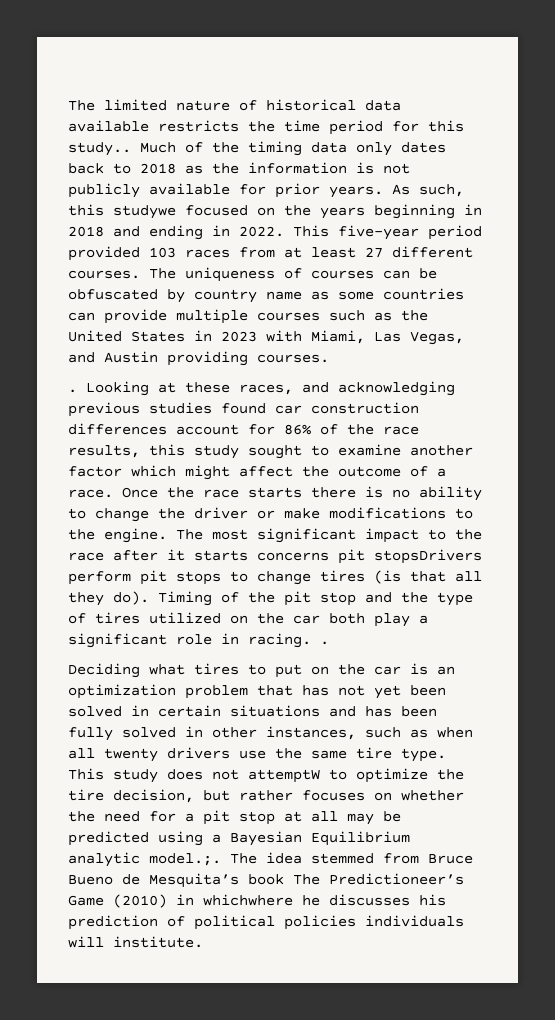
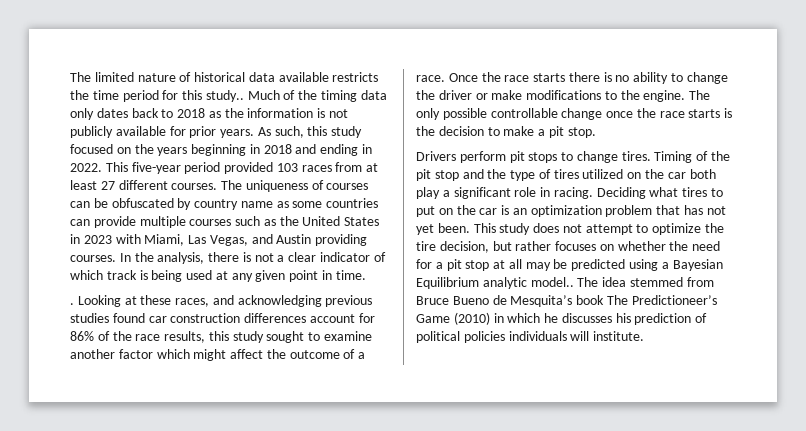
- As such, this studywe focused on the years beginning in 2018 and ending in 2022.
+ As such, this study focused on the years beginning in 2018 and ending in 2022.
+ In the analysis, there is not a clear indicator of which track is being used at any given point in time.
- The most significant impact to the race after it starts concerns pit stopsDrivers perform pit stops to change tires (is that all they do).
+ The only possible controllable change once the race starts is the decision to make a pit stop.
+ Drivers perform pit stops to change tires.
- Timing of the pit stop and the type of tires utilized on the car both play a significant role in racing. .
- Deciding what tires to put on the car is an optimization problem that has not yet been solved in certain situations and has been fully solved in other instances, such as when all twenty drivers use the same tire type.
+ Timing of the pit stop and the type of tires utilized on the car both play a significant role in racing. Deciding what tires to put on the car is an optimization problem that has not yet been.
- This study does not attemptW to optimize the tire decision, but rather focuses on whether the need for a pit stop at all may be predicted using a Bayesian Equilibrium analytic model.;. The idea stemmed from Bruce Bueno de Mesquita’s book The Predictioneer’s Game (2010) in whichwhere he discusses his prediction of political policies individuals will institute.
+ This study does not attempt to optimize the tire decision, but rather focuses on whether the need for a pit stop at all may be predicted using a Bayesian Equilibrium analytic model.. The idea stemmed from Bruce Bueno de Mesquita’s book The Predictioneer’s Game (2010) in which he discusses his prediction of political policies individuals will institute.

